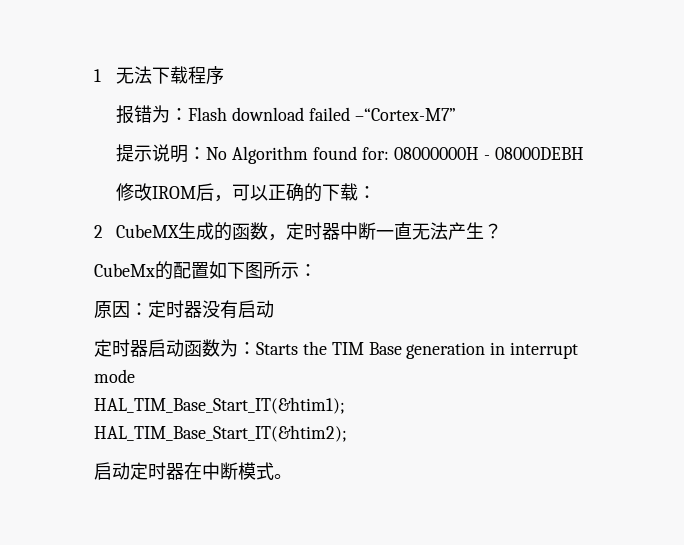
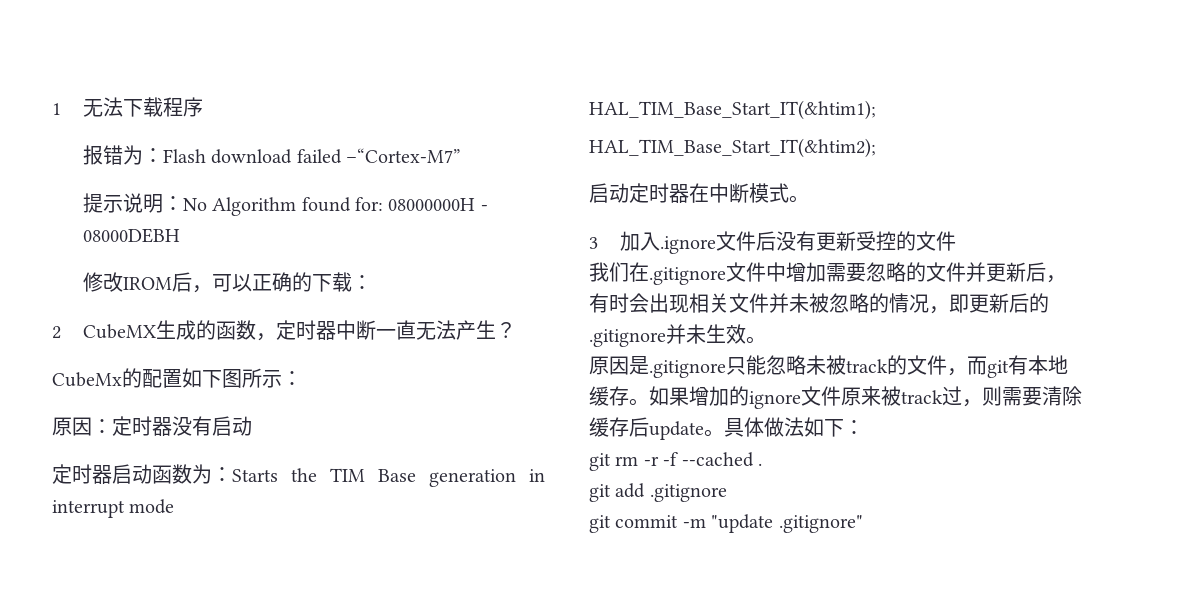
+ 3加入.ignore文件后没有更新受控的文件
+ 我们在.gitignore文件中增加需要忽略的文件并更新后，有时会出现相关文件并未被忽略的情况，即更新后的.gitignore并未生效。
+ 原因是.gitignore只能忽略未被track的文件，而git有本地缓存。如果增加的ignore文件原来被track过，则需要清除缓存后update。具体做法如下：
+ git rm -r -f --cached .
+ git add .gitignore
+ git commit -m "update .gitignore"

